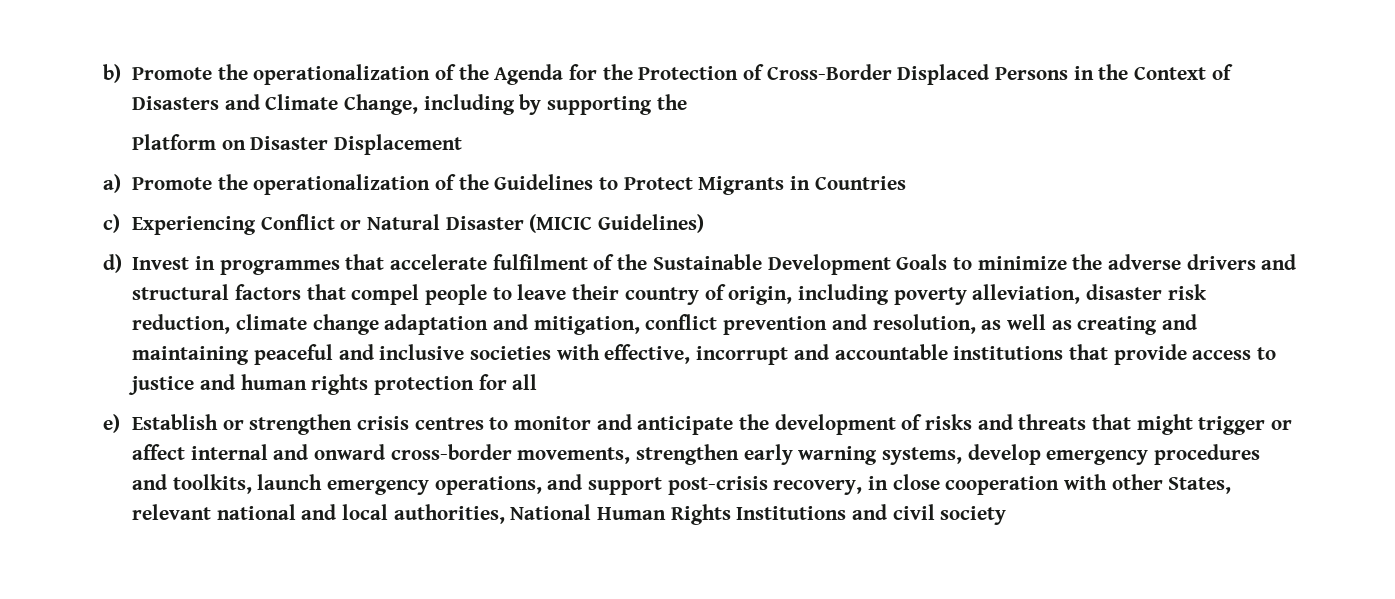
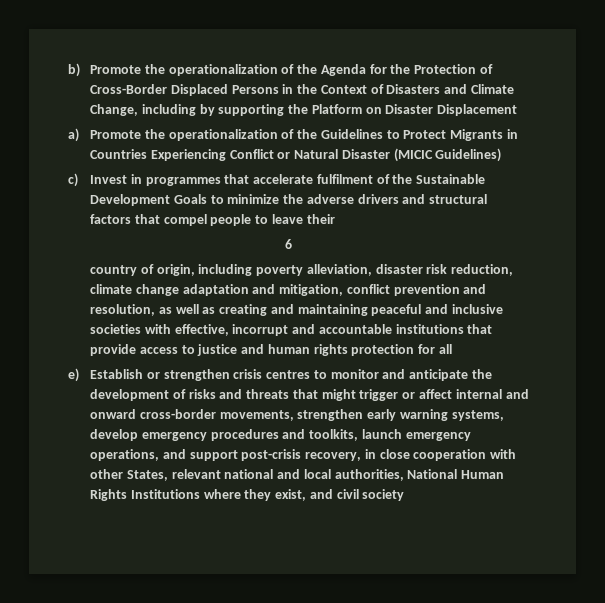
- b) Promote the operationalization of the Agenda for the Protection of Cross-Border Displaced Persons in the Context of Disasters and Climate Change, including by supporting the
- Platform on Disaster Displacement
+ b) Promote the operationalization of the Agenda for the Protection of Cross-Border Displaced Persons in the Context of Disasters and Climate Change, including by supporting the Platform on Disaster Displacement
- a) Promote the operationalization of the Guidelines to Protect Migrants in Countries
- c) Experiencing Conflict or Natural Disaster (MICIC Guidelines)
+ a) Promote the operationalization of the Guidelines to Protect Migrants in Countries Experiencing Conflict or Natural Disaster (MICIC Guidelines)
- d) Invest in programmes that accelerate fulfilment of the Sustainable Development Goals to minimize the adverse drivers and structural factors that compel people to leave their country of origin, including poverty alleviation, disaster risk reduction, climate change adaptation and mitigation, conflict prevention and resolution, as well as creating and maintaining peaceful and inclusive societies with effective, incorrupt and accountable institutions that provide access to justice and human rights protection for all
+ c) Invest in programmes that accelerate fulfilment of the Sustainable Development Goals to minimize the adverse drivers and structural factors that compel people to leave their
+ 6
+ country of origin, including poverty alleviation, disaster risk reduction, climate change adaptation and mitigation, conflict prevention and resolution, as well as creating and maintaining peaceful and inclusive societies with effective, incorrupt and accountable institutions that provide access to justice and human rights protection for all
- e) Establish or strengthen crisis centres to monitor and anticipate the development of risks and threats that might trigger or affect internal and onward cross-border movements, strengthen early warning systems, develop emergency procedures and toolkits, launch emergency operations, and support post-crisis recovery, in close cooperation with other States, relevant national and local authorities, National Human Rights Institutions and civil society
+ e) Establish or strengthen crisis centres to monitor and anticipate the development of risks and threats that might trigger or affect internal and onward cross-border movements, strengthen early warning systems, develop emergency procedures and toolkits, launch emergency operations, and support post-crisis recovery, in close cooperation with other States, relevant national and local authorities, National Human Rights Institutions where they exist, and civil society

